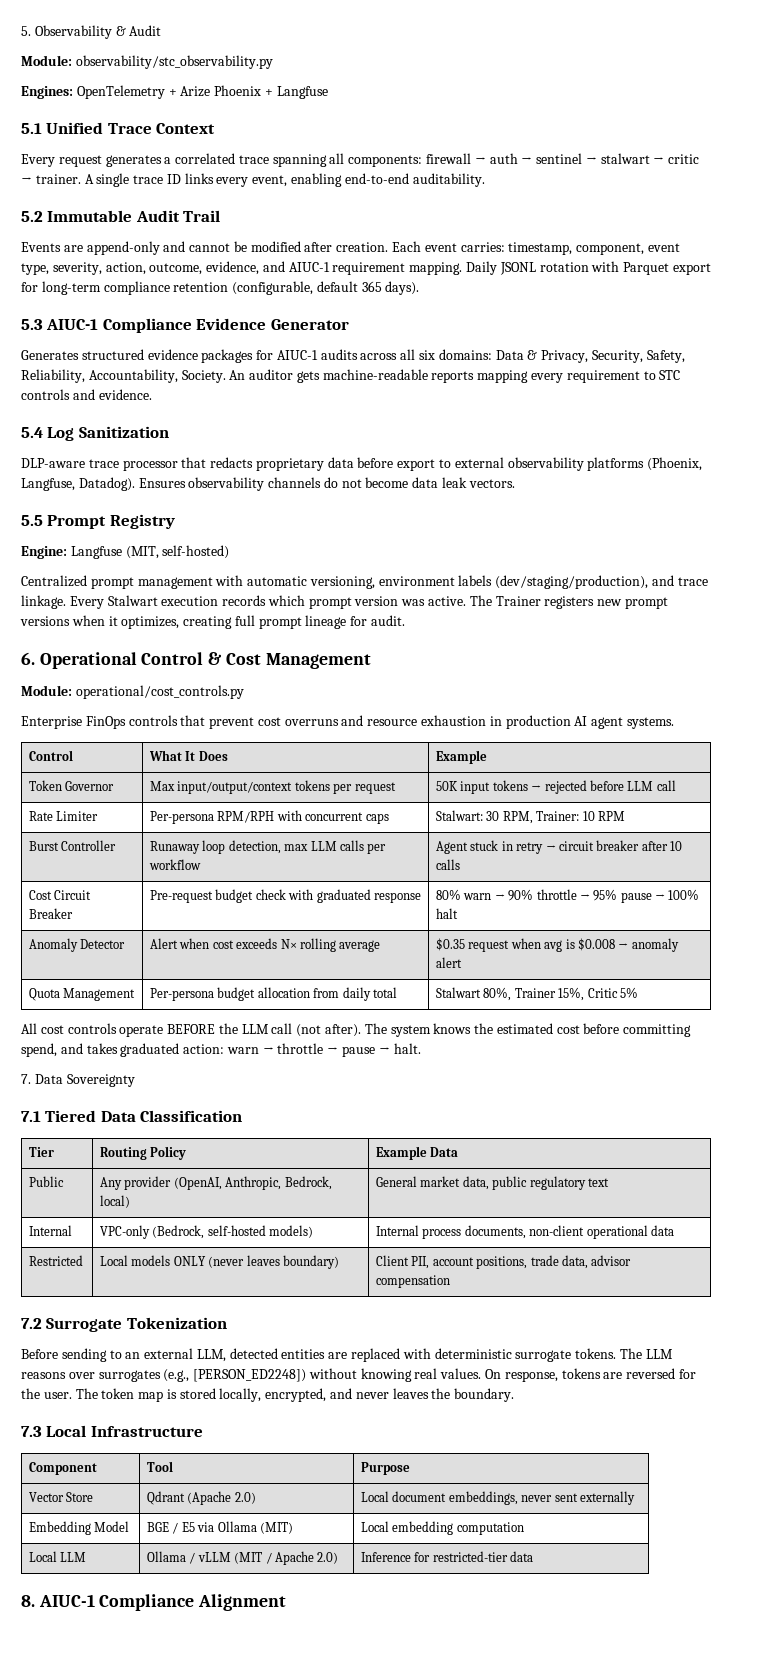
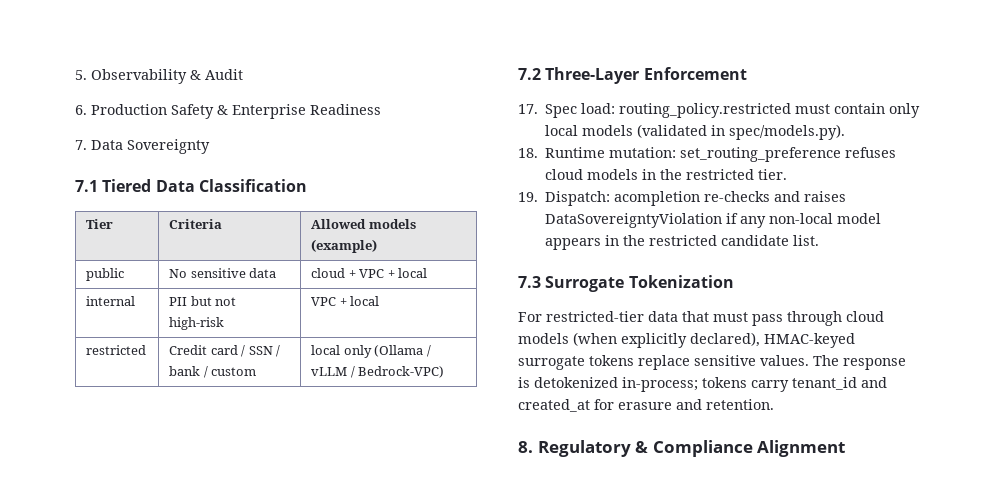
- Module: observability/stc_observability.py
- Engines: OpenTelemetry + Arize Phoenix + Langfuse
- 5.1 Unified Trace Context
- Every request generates a correlated trace spanning all components: firewall → auth → sentinel → stalwart → critic → trainer. A single trace ID links every event, enabling end-to-end auditability.
- 5.2 Immutable Audit Trail
- Events are append-only and cannot be modified after creation. Each event carries: timestamp, component, event type, severity, action, outcome, evidence, and AIUC-1 requirement mapping. Daily JSONL rotation with Parquet export for long-term compliance retention (configurable, default 365 days).
- 5.3 AIUC-1 Compliance Evidence Generator
- Generates structured evidence packages for AIUC-1 audits across all six domains: Data & Privacy, Security, Safety, Reliability, Accountability, Society. An auditor gets machine-readable reports mapping every requirement to STC controls and evidence.
- 5.4 Log Sanitization
- DLP-aware trace processor that redacts proprietary data before export to external observability platforms (Phoenix, Langfuse, Datadog). Ensures observability channels do not become data leak vectors.
- 5.5 Prompt Registry
- Engine: Langfuse (MIT, self-hosted)
- Centralized prompt management with automatic versioning, environment labels (dev/staging/production), and trace linkage. Every Stalwart execution records which prompt version was active. The Trainer registers new prompt versions when it optimizes, creating full prompt lineage for audit.
- 6. Operational Control & Cost Management
- Module: operational/cost_controls.py
- Enterprise FinOps controls that prevent cost overruns and resource exhaustion in production AI agent systems.
- Control | What It Does | Example
- Token Governor | Max input/output/context tokens per request | 50K input tokens → rejected before LLM call
- Rate Limiter | Per-persona RPM/RPH with concurrent caps | Stalwart: 30 RPM, Trainer: 10 RPM
- Burst Controller | Runaway loop detection, max LLM calls per workflow | Agent stuck in retry → circuit breaker after 10 calls
- Cost Circuit Breaker | Pre-request budget check with graduated response | 80% warn → 90% throttle → 95% pause → 100% halt
- Anomaly Detector | Alert when cost exceeds N× rolling average | $0.35 request when avg is $0.008 → anomaly alert
- Quota Management | Per-persona budget allocation from daily total | Stalwart 80%, Trainer 15%, Critic 5%
- All cost controls operate BEFORE the LLM call (not after). The system knows the estimated cost before committing spend, and takes graduated action: warn → throttle → pause → halt.
+ 6. Production Safety & Enterprise Readiness
- Tier | Routing Policy | Example Data
- Public | Any provider (OpenAI, Anthropic, Bedrock, local) | General market data, public regulatory text
- Internal | VPC-only (Bedrock, self-hosted models) | Internal process documents, non-client operational data
- Restricted | Local models ONLY (never leaves boundary) | Client PII, account positions, trade data, advisor compensation
- 7.2 Surrogate Tokenization
- Before sending to an external LLM, detected entities are replaced with deterministic surrogate tokens. The LLM reasons over surrogates (e.g., [PERSON_ED2248]) without knowing real values. On response, tokens are reversed for the user. The token map is stored locally, encrypted, and never leaves the boundary.
- 7.3 Local Infrastructure
- Component | Tool | Purpose
- Vector Store | Qdrant (Apache 2.0) | Local document embeddings, never sent externally
- Embedding Model | BGE / E5 via Ollama (MIT) | Local embedding computation
- Local LLM | Ollama / vLLM (MIT / Apache 2.0) | Inference for restricted-tier data
+ Tier | Criteria | Allowed models (example)
+ public | No sensitive data | cloud + VPC + local
+ internal | PII but not high-risk | VPC + local
+ restricted | Credit card / SSN / bank / custom | local only (Ollama / vLLM / Bedrock-VPC)
+ 7.2 Three-Layer Enforcement
+ 17. Spec load: routing_policy.restricted must contain only local models (validated in spec/models.py).
+ 18. Runtime mutation: set_routing_preference refuses cloud models in the restricted tier.
+ 19. Dispatch: acompletion re-checks and raises DataSovereigntyViolation if any non-local model appears in the restricted candidate list.
+ 7.3 Surrogate Tokenization
+ For restricted-tier data that must pass through cloud models (when explicitly declared), HMAC-keyed surrogate tokens replace sensitive values. The response is detokenized in-process; tokens carry tenant_id and created_at for erasure and retention.
- 8. AIUC-1 Compliance Alignment
+ 8. Regulatory & Compliance Alignment

